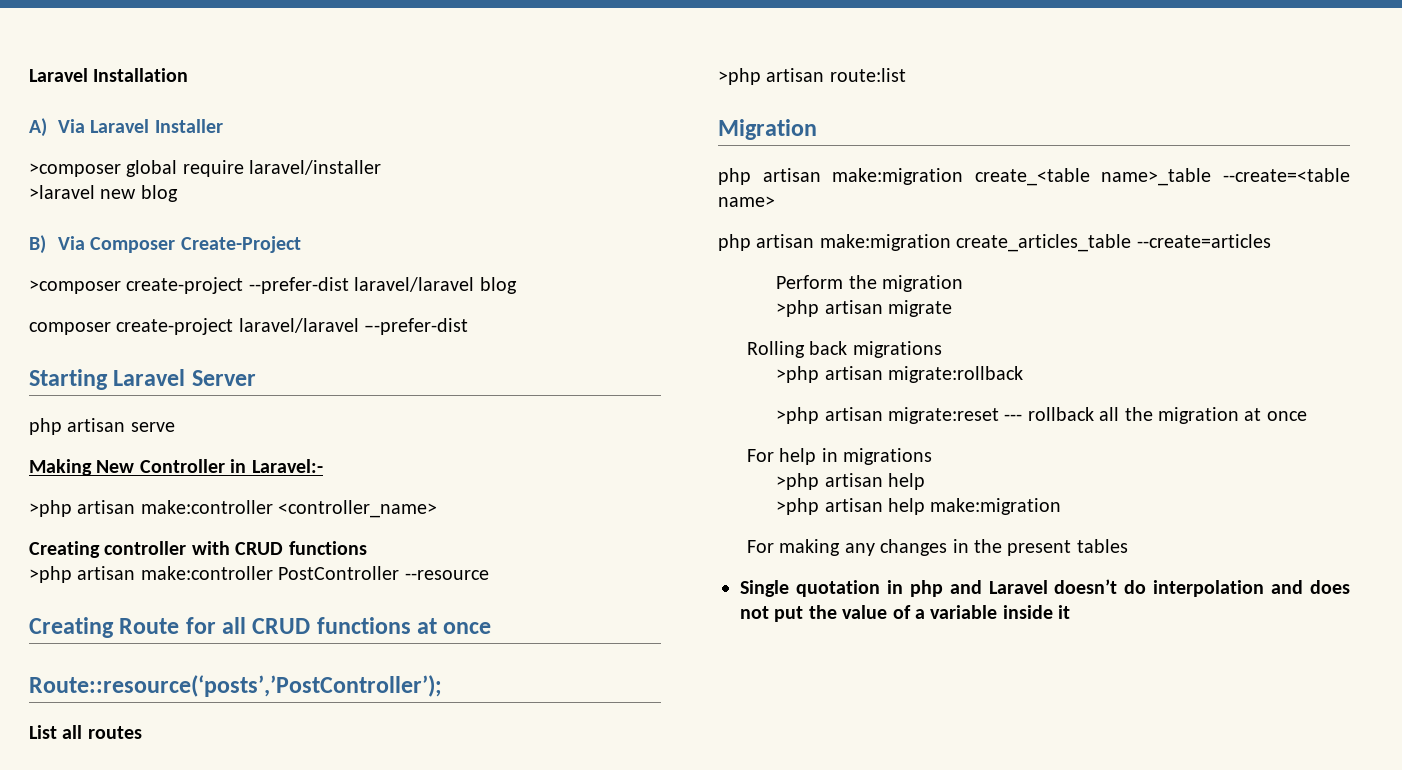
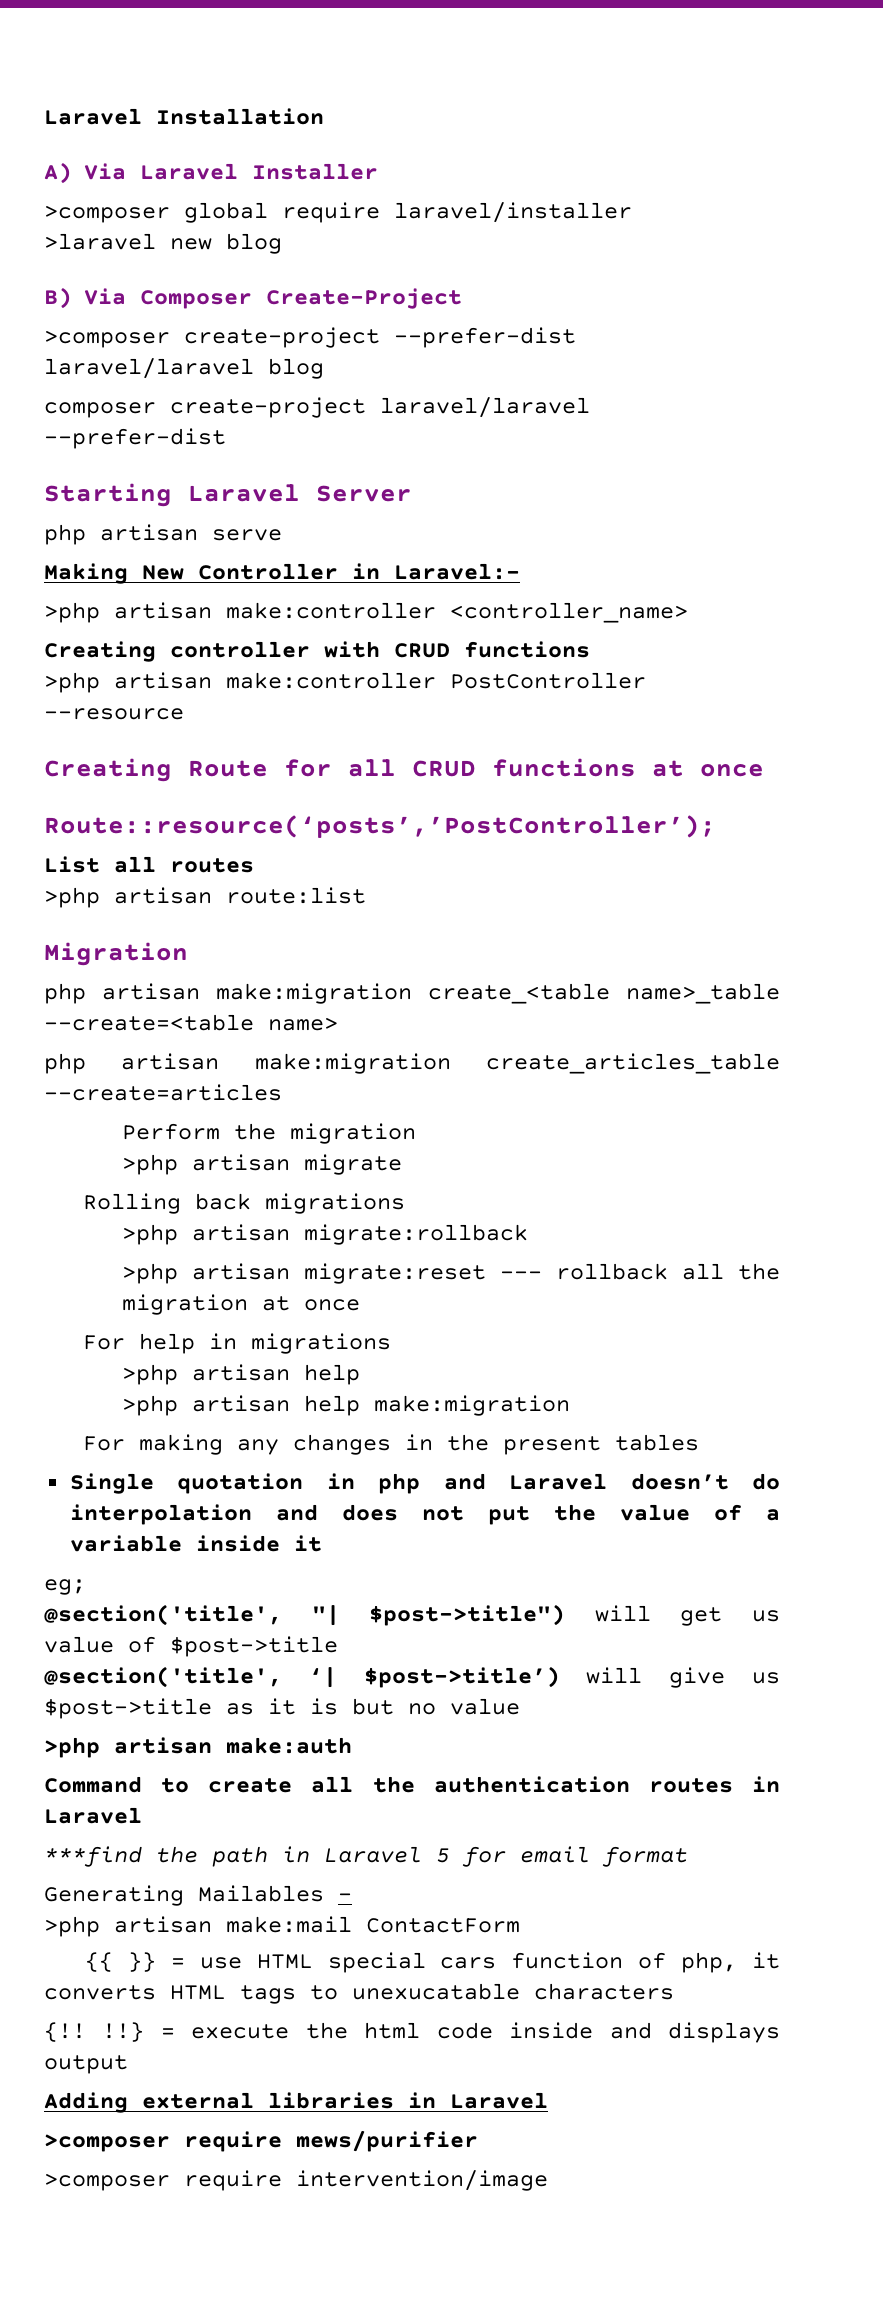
+ eg;
+ @section('title', "| $post->title") will get us value of $post->title
+ @section('title', ‘| $post->title’) will give us $post->title as it is but no value
+ >php artisan make:auth
+ Command to create all the authentication routes in Laravel
+ ***find the path in Laravel 5 for email format
+ Generating Mailables –
+ >php artisan make:mail ContactForm
+ {{ }} = use HTML special cars function of php, it converts HTML tags to unexucatable characters
+ {!! !!} = execute the html code inside and displays output
+ Adding external libraries in Laravel
+ >composer require mews/purifier
+ >composer require intervention/image

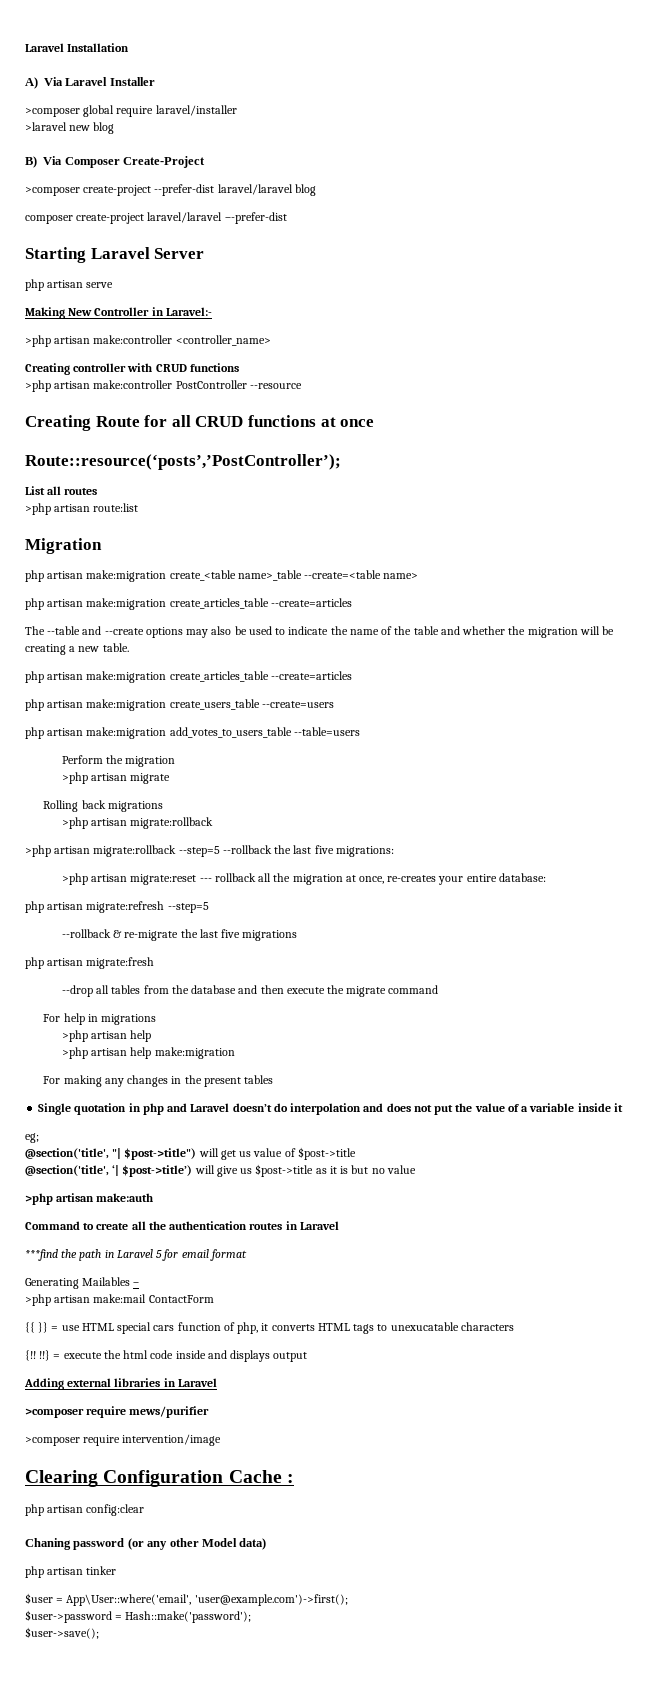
+ The --table and --create options may also be used to indicate the name of the table and whether the migration will be creating a new table.
+ php artisan make:migration create_articles_table --create=articles
+ php artisan make:migration create_users_table --create=users
+ php artisan make:migration add_votes_to_users_table --table=users
+ >php artisan migrate:rollback --step=5 --rollback the last five migrations:
- >php artisan migrate:reset --- rollback all the migration at once
+ >php artisan migrate:reset --- rollback all the migration at once, re-creates your entire database:
+ php artisan migrate:refresh --step=5
+ --rollback & re-migrate the last five migrations
+ php artisan migrate:fresh
+ --drop all tables from the database and then execute the migrate command
+ Clearing Configuration Cache :
+ php artisan config:clear
+ Chaning password (or any other Model data)
+ php artisan tinker
+ $user = App\User::where('email', 'user@example.com')->first();
+ $user->password = Hash::make('password');
+ $user->save();

